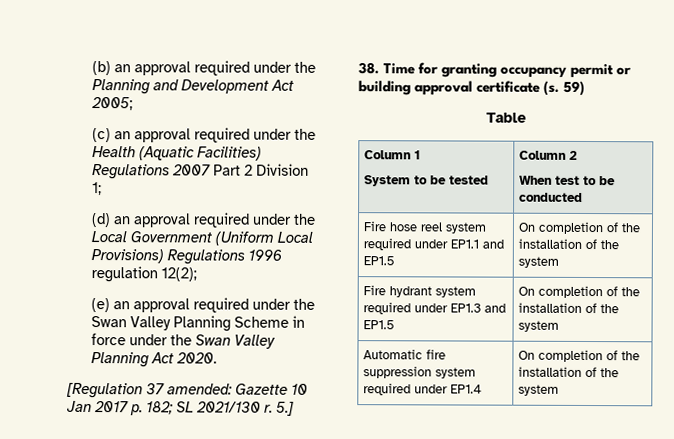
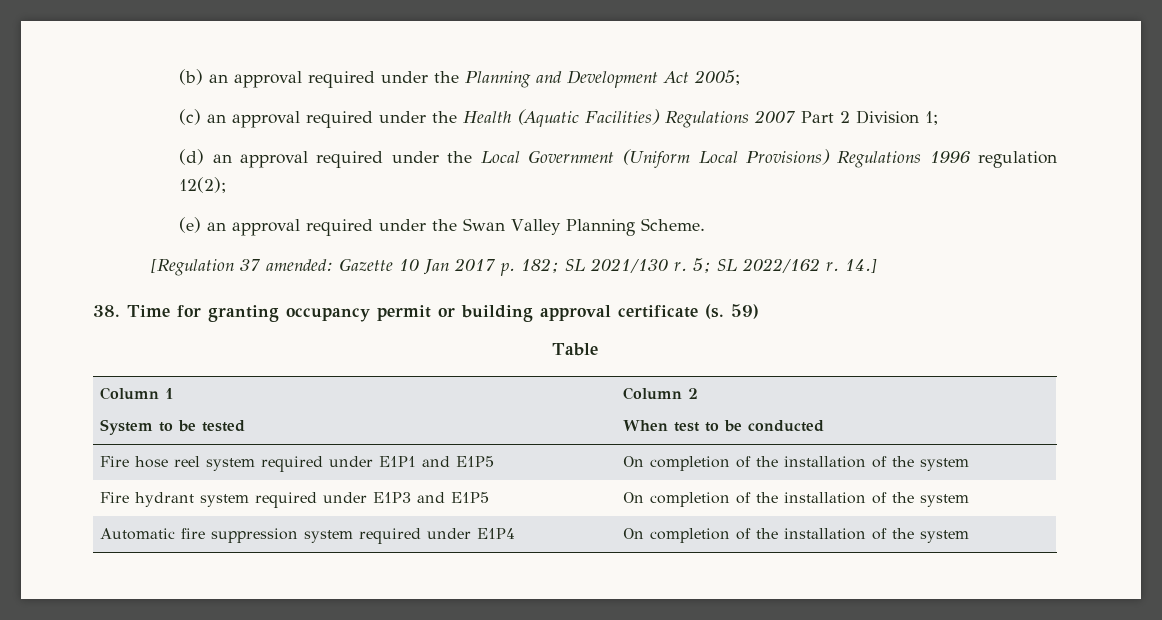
- (e) an approval required under the Swan Valley Planning Scheme in force under the Swan Valley Planning Act 2020.
+ (e) an approval required under the Swan Valley Planning Scheme.
- 5.]
+ 5; SL 2022/162 r. 14.]
- Fire hose reel system required under EP1.1 and EP1.5 | On completion of the installation of the system
+ Fire hose reel system required under E1P1 and E1P5 | On completion of the installation of the system
- Fire hydrant system required under EP1.3 and EP1.5 | On completion of the installation of the system
+ Fire hydrant system required under E1P3 and E1P5 | On completion of the installation of the system
- Automatic fire suppression system required under EP1.4 | On completion of the installation of the system
+ Automatic fire suppression system required under E1P4 | On completion of the installation of the system

